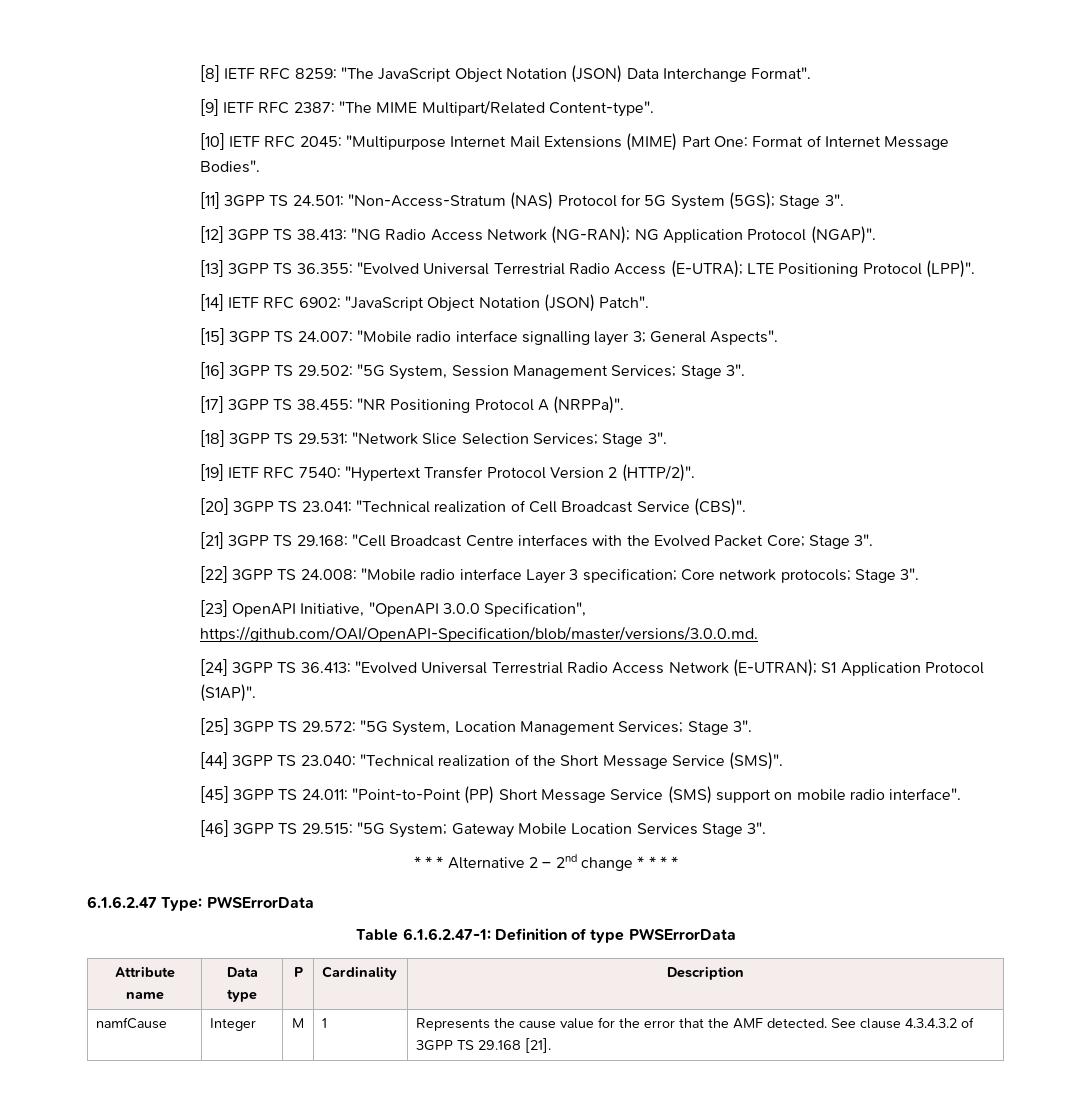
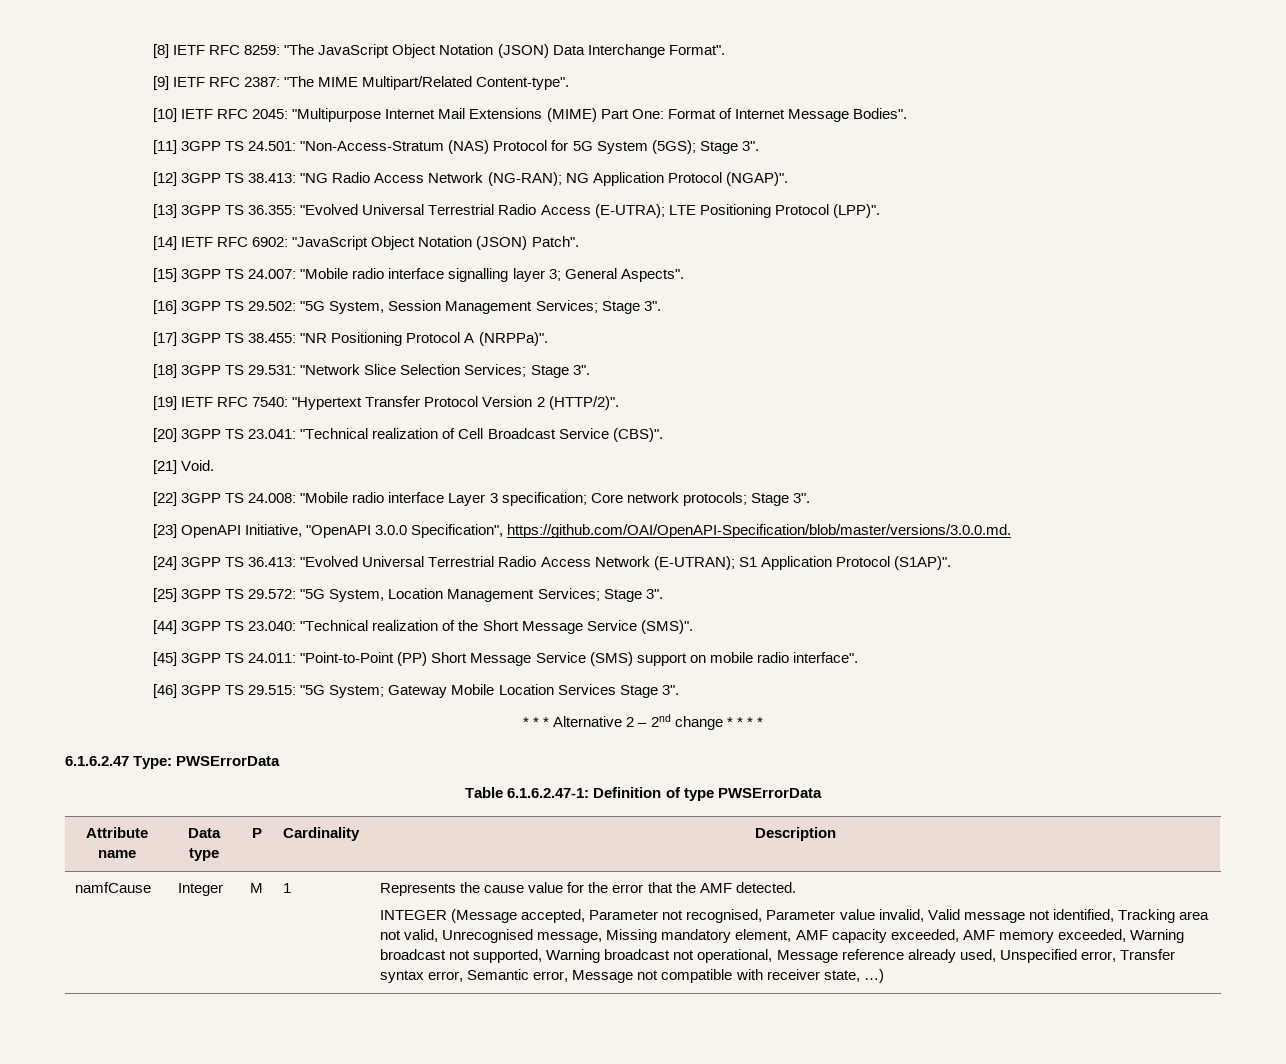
- [21] 3GPP TS 29.168: "Cell Broadcast Centre interfaces with the Evolved Packet Core; Stage 3".
+ [21] Void.
- Represents the cause value for the error that the AMF detected. See clause 4.3.4.3.2 of 3GPP TS 29.168 [21].
+ Represents the cause value for the error that the AMF detected.
+ INTEGER (Message accepted, Parameter not recognised, Parameter value invalid, Valid message not identified, Tracking area not valid, Unrecognised message, Missing mandatory element, AMF capacity exceeded, AMF memory exceeded, Warning broadcast not supported, Warning broadcast not operational, Message reference already used, Unspecified error, Transfer syntax error, Semantic error, Message not compatible with receiver state, …)

